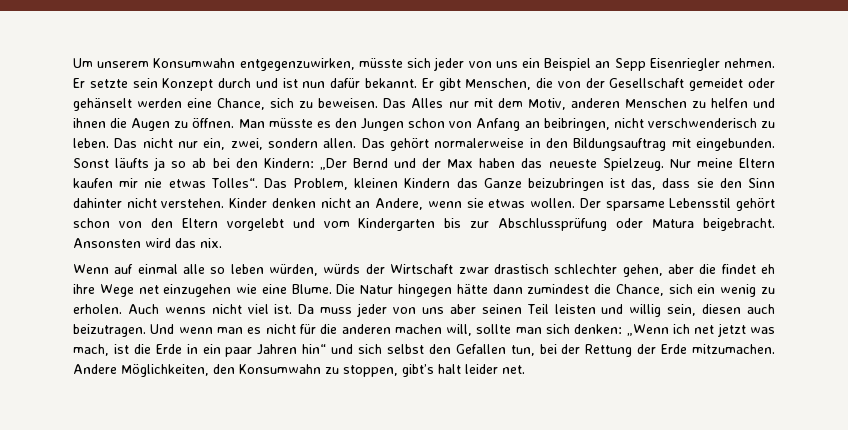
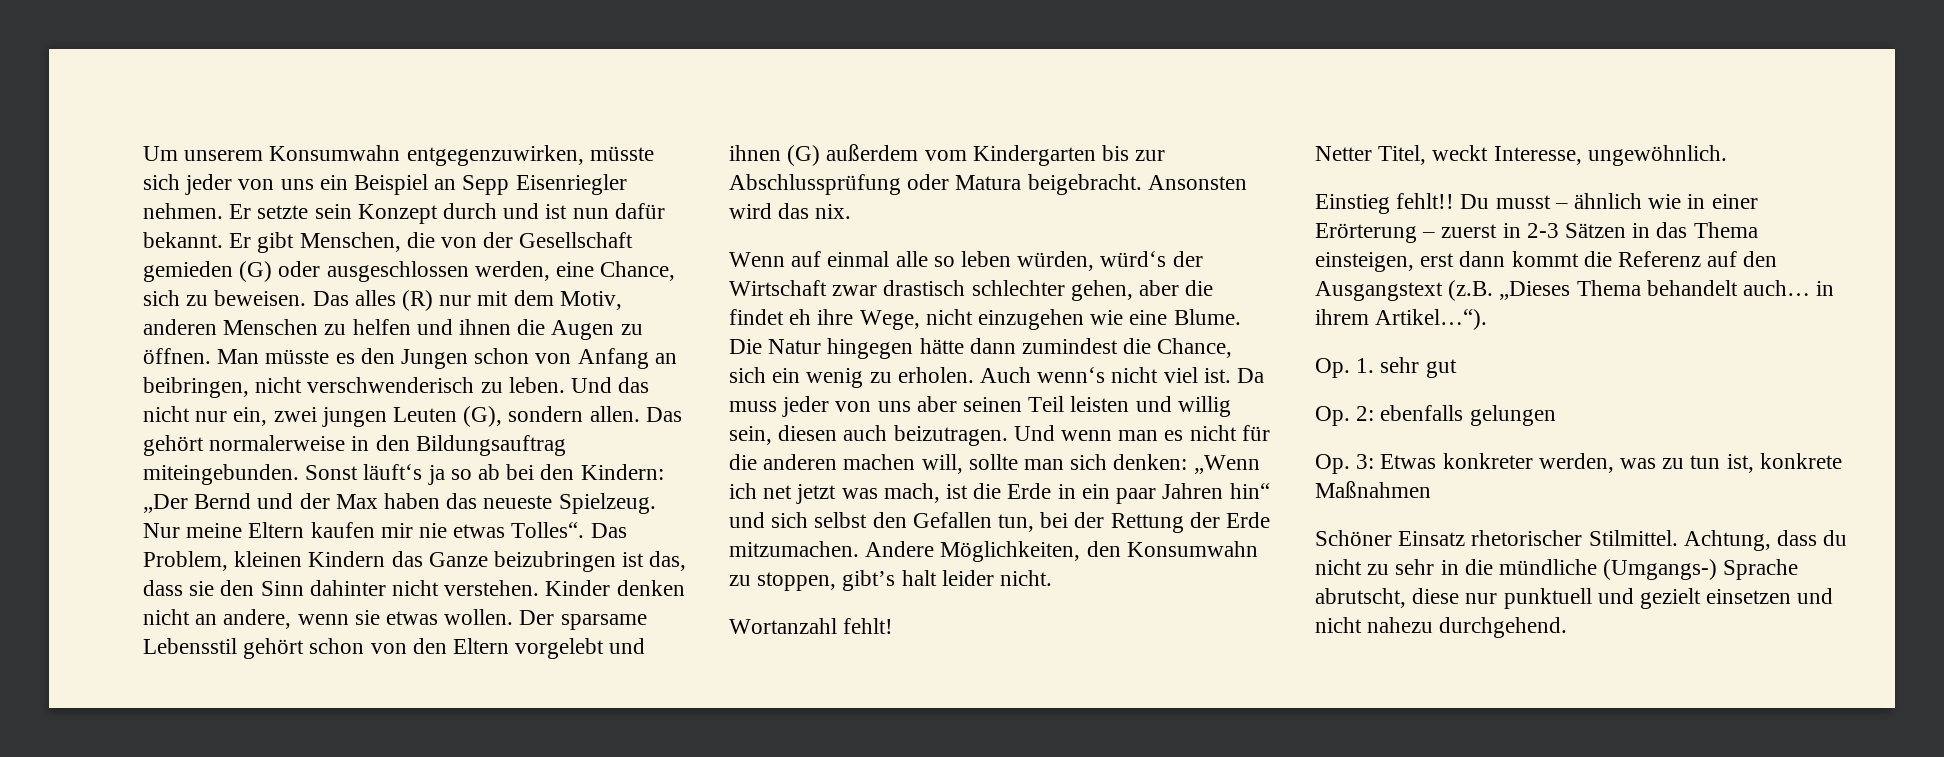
- Er gibt Menschen, die von der Gesellschaft gemeidet oder gehänselt werden eine Chance, sich zu beweisen.
+ Er gibt Menschen, die von der Gesellschaft gemieden (G) oder ausgeschlossen werden, eine Chance, sich zu beweisen.
- Das Alles nur mit dem Motiv, anderen Menschen zu helfen und ihnen die Augen zu öffnen.
+ Das alles (R) nur mit dem Motiv, anderen Menschen zu helfen und ihnen die Augen zu öffnen.
- Das nicht nur ein, zwei, sondern allen.
+ Und das nicht nur ein, zwei jungen Leuten (G), sondern allen.
- Das gehört normalerweise in den Bildungsauftrag mit eingebunden. Sonst läufts ja so ab bei den Kindern: „Der Bernd und der Max haben das neueste Spielzeug.
+ Das gehört normalerweise in den Bildungsauftrag miteingebunden. Sonst läuft‘s ja so ab bei den Kindern: „Der Bernd und der Max haben das neueste Spielzeug.
- Kinder denken nicht an Andere, wenn sie etwas wollen.
+ Kinder denken nicht an andere, wenn sie etwas wollen.
- Der sparsame Lebensstil gehört schon von den Eltern vorgelebt und vom Kindergarten bis zur Abschlussprüfung oder Matura beigebracht.
+ Der sparsame Lebensstil gehört schon von den Eltern vorgelebt und ihnen (G) außerdem vom Kindergarten bis zur Abschlussprüfung oder Matura beigebracht.
- Wenn auf einmal alle so leben würden, würds der Wirtschaft zwar drastisch schlechter gehen, aber die findet eh ihre Wege net einzugehen wie eine Blume.
+ Wenn auf einmal alle so leben würden, würd‘s der Wirtschaft zwar drastisch schlechter gehen, aber die findet eh ihre Wege, nicht einzugehen wie eine Blume.
- Auch wenns nicht viel ist.
+ Auch wenn‘s nicht viel ist.
- Andere Möglichkeiten, den Konsumwahn zu stoppen, gibt’s halt leider net.
+ Andere Möglichkeiten, den Konsumwahn zu stoppen, gibt’s halt leider nicht.
+ Wortanzahl fehlt!
+ Netter Titel, weckt Interesse, ungewöhnlich.
+ Einstieg fehlt!! Du musst – ähnlich wie in einer Erörterung – zuerst in 2-3 Sätzen in das Thema einsteigen, erst dann kommt die Referenz auf den Ausgangstext (z.B. „Dieses Thema behandelt auch… in ihrem Artikel…“).
+ Op. 1. sehr gut
+ Op. 2: ebenfalls gelungen
+ Op. 3: Etwas konkreter werden, was zu tun ist, konkrete Maßnahmen
+ Schöner Einsatz rhetorischer Stilmittel. Achtung, dass du nicht zu sehr in die mündliche (Umgangs-) Sprache abrutscht, diese nur punktuell und gezielt einsetzen und nicht nahezu durchgehend.

